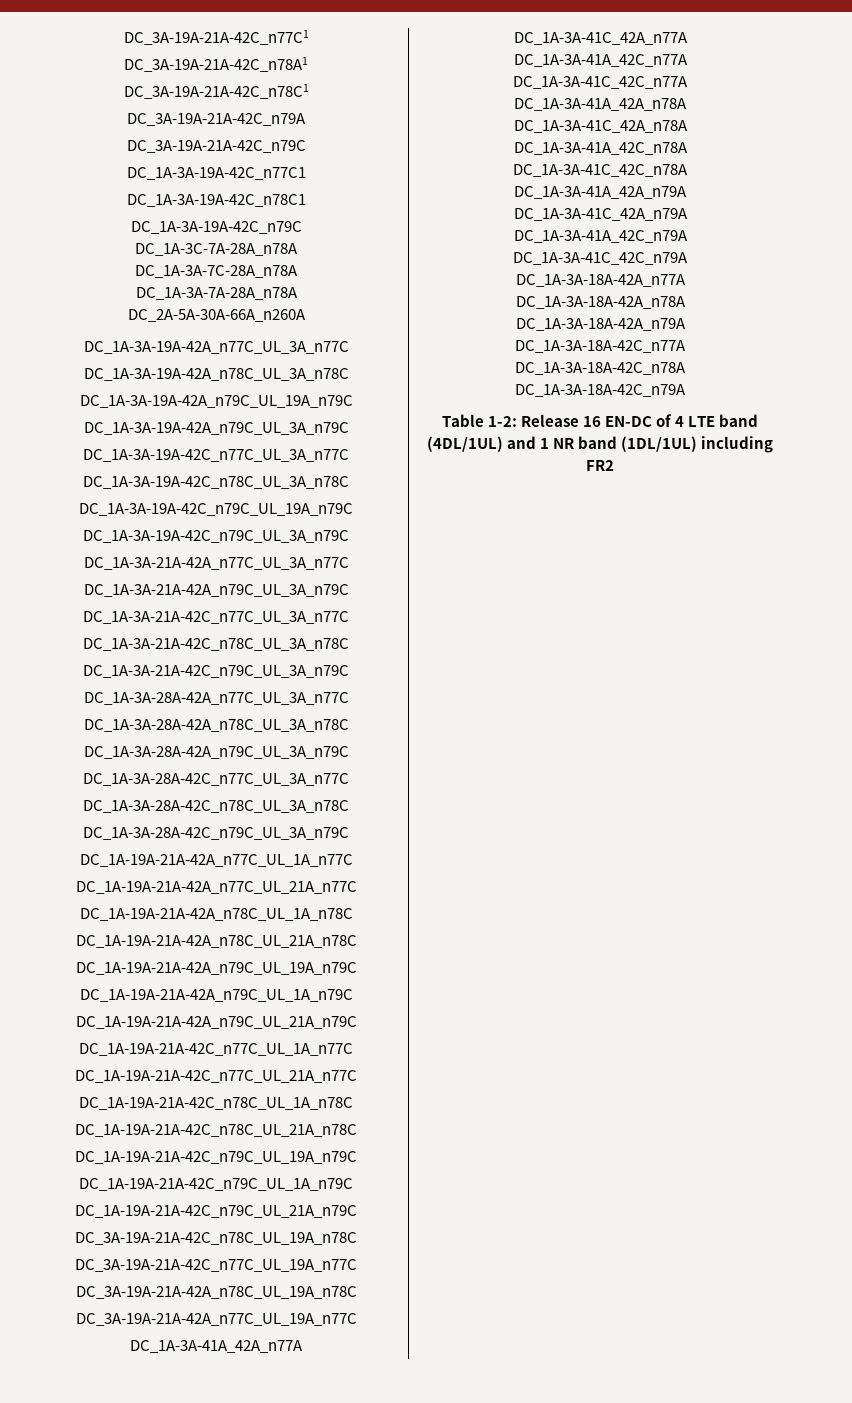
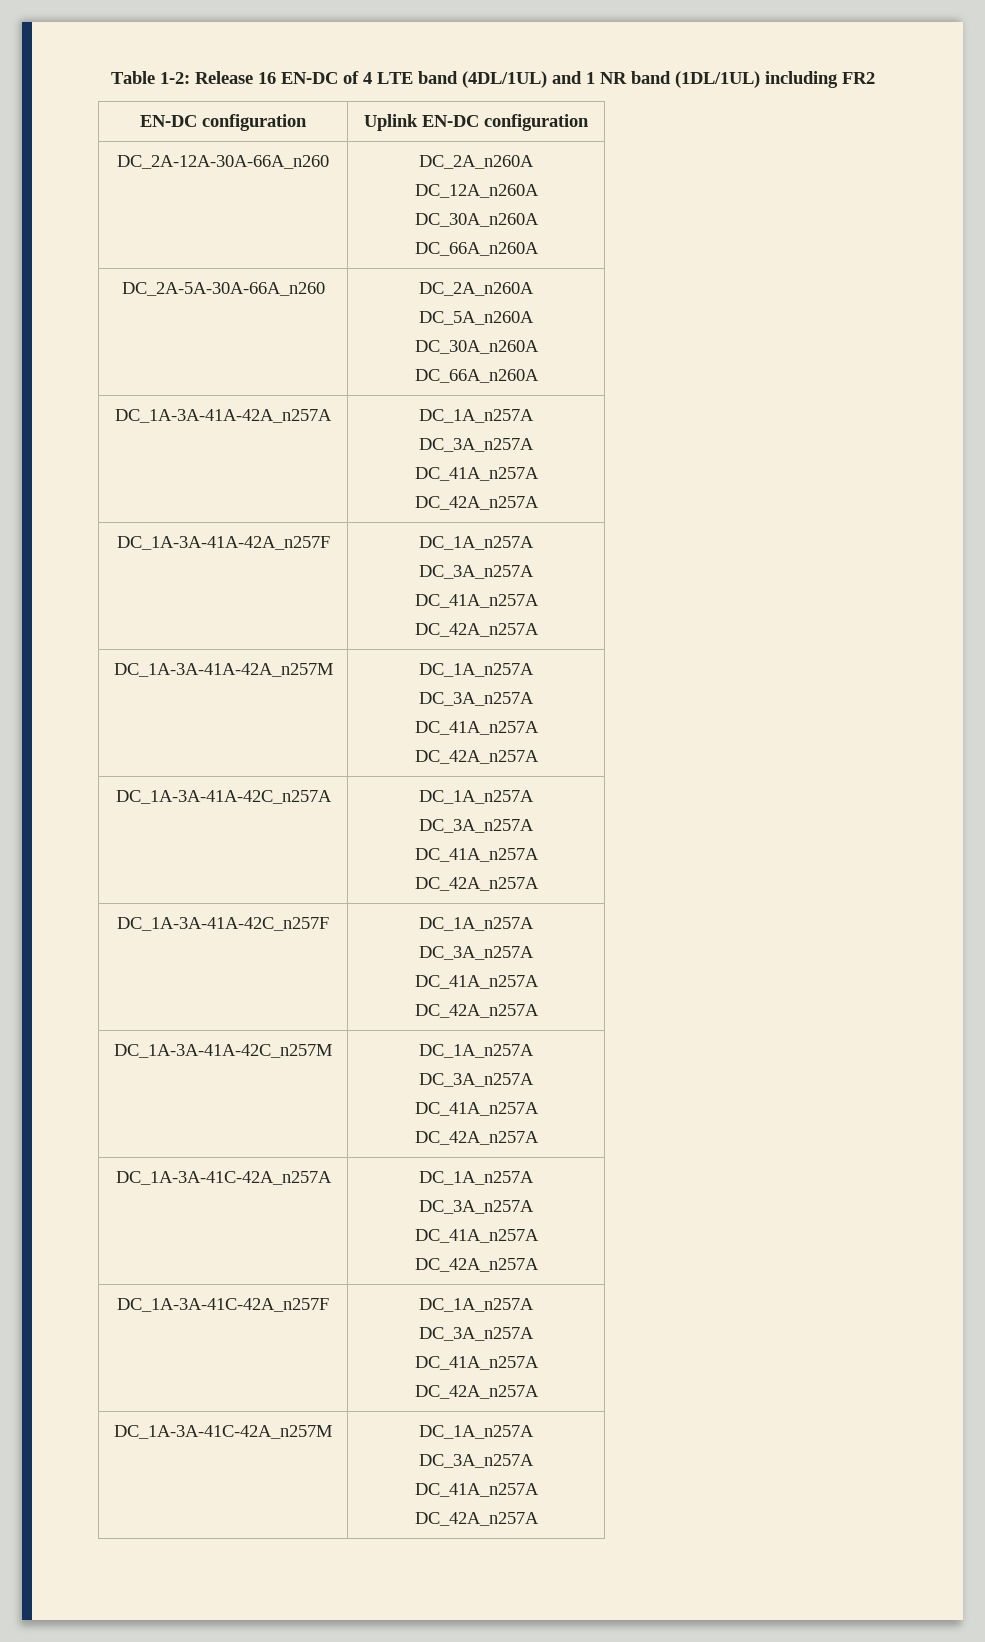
- DC_3A-19A-21A-42C_n77C1
- DC_3A-19A-21A-42C_n78A1
- DC_3A-19A-21A-42C_n78C1
- DC_3A-19A-21A-42C_n79A
- DC_3A-19A-21A-42C_n79C
- DC_1A-3A-19A-42C_n77C1
- DC_1A-3A-19A-42C_n78C1
- DC_1A-3A-19A-42C_n79C
- DC_1A-3C-7A-28A_n78A
- DC_1A-3A-7C-28A_n78A
- DC_1A-3A-7A-28A_n78A
- DC_2A-5A-30A-66A_n260A
- DC_1A-3A-19A-42A_n77C_UL_3A_n77C
- DC_1A-3A-19A-42A_n78C_UL_3A_n78C
- DC_1A-3A-19A-42A_n79C_UL_19A_n79C
- DC_1A-3A-19A-42A_n79C_UL_3A_n79C
- DC_1A-3A-19A-42C_n77C_UL_3A_n77C
- DC_1A-3A-19A-42C_n78C_UL_3A_n78C
- DC_1A-3A-19A-42C_n79C_UL_19A_n79C
- DC_1A-3A-19A-42C_n79C_UL_3A_n79C
- DC_1A-3A-21A-42A_n77C_UL_3A_n77C
- DC_1A-3A-21A-42A_n79C_UL_3A_n79C
- DC_1A-3A-21A-42C_n77C_UL_3A_n77C
- DC_1A-3A-21A-42C_n78C_UL_3A_n78C
- DC_1A-3A-21A-42C_n79C_UL_3A_n79C
- DC_1A-3A-28A-42A_n77C_UL_3A_n77C
- DC_1A-3A-28A-42A_n78C_UL_3A_n78C
- DC_1A-3A-28A-42A_n79C_UL_3A_n79C
- DC_1A-3A-28A-42C_n77C_UL_3A_n77C
- DC_1A-3A-28A-42C_n78C_UL_3A_n78C
- DC_1A-3A-28A-42C_n79C_UL_3A_n79C
- DC_1A-19A-21A-42A_n77C_UL_1A_n77C
- DC_1A-19A-21A-42A_n77C_UL_21A_n77C
- DC_1A-19A-21A-42A_n78C_UL_1A_n78C
- DC_1A-19A-21A-42A_n78C_UL_21A_n78C
- DC_1A-19A-21A-42A_n79C_UL_19A_n79C
- DC_1A-19A-21A-42A_n79C_UL_1A_n79C
- DC_1A-19A-21A-42A_n79C_UL_21A_n79C
- DC_1A-19A-21A-42C_n77C_UL_1A_n77C
- DC_1A-19A-21A-42C_n77C_UL_21A_n77C
- DC_1A-19A-21A-42C_n78C_UL_1A_n78C
- DC_1A-19A-21A-42C_n78C_UL_21A_n78C
- DC_1A-19A-21A-42C_n79C_UL_19A_n79C
- DC_1A-19A-21A-42C_n79C_UL_1A_n79C
- DC_1A-19A-21A-42C_n79C_UL_21A_n79C
- DC_3A-19A-21A-42C_n78C_UL_19A_n78C
- DC_3A-19A-21A-42C_n77C_UL_19A_n77C
- DC_3A-19A-21A-42A_n78C_UL_19A_n78C
- DC_3A-19A-21A-42A_n77C_UL_19A_n77C
- DC_1A-3A-41A_42A_n77A
- DC_1A-3A-41C_42A_n77A
- DC_1A-3A-41A_42C_n77A
- DC_1A-3A-41C_42C_n77A
- DC_1A-3A-41A_42A_n78A
- DC_1A-3A-41C_42A_n78A
- DC_1A-3A-41A_42C_n78A
- DC_1A-3A-41C_42C_n78A
- DC_1A-3A-41A_42A_n79A
- DC_1A-3A-41C_42A_n79A
- DC_1A-3A-41A_42C_n79A
- DC_1A-3A-41C_42C_n79A
- DC_1A-3A-18A-42A_n77A
- DC_1A-3A-18A-42A_n78A
- DC_1A-3A-18A-42A_n79A
- DC_1A-3A-18A-42C_n77A
- DC_1A-3A-18A-42C_n78A
- DC_1A-3A-18A-42C_n79A
+ EN-DC configuration | Uplink EN-DC configuration
+ DC_2A-12A-30A-66A_n260 | DC_2A_n260A
+ DC_12A_n260A
+ DC_30A_n260A
+ DC_66A_n260A
+ DC_2A-5A-30A-66A_n260 | DC_2A_n260A
+ DC_5A_n260A
+ DC_30A_n260A
+ DC_66A_n260A
+ DC_1A-3A-41A-42A_n257A | DC_1A_n257A
+ DC_3A_n257A
+ DC_41A_n257A
+ DC_42A_n257A
+ DC_1A-3A-41A-42A_n257F | DC_1A_n257A
+ DC_3A_n257A
+ DC_41A_n257A
+ DC_42A_n257A
+ DC_1A-3A-41A-42A_n257M | DC_1A_n257A
+ DC_3A_n257A
+ DC_41A_n257A
+ DC_42A_n257A
+ DC_1A-3A-41A-42C_n257A | DC_1A_n257A
+ DC_3A_n257A
+ DC_41A_n257A
+ DC_42A_n257A
+ DC_1A-3A-41A-42C_n257F | DC_1A_n257A
+ DC_3A_n257A
+ DC_41A_n257A
+ DC_42A_n257A
+ DC_1A-3A-41A-42C_n257M | DC_1A_n257A
+ DC_3A_n257A
+ DC_41A_n257A
+ DC_42A_n257A
+ DC_1A-3A-41C-42A_n257A | DC_1A_n257A
+ DC_3A_n257A
+ DC_41A_n257A
+ DC_42A_n257A
+ DC_1A-3A-41C-42A_n257F | DC_1A_n257A
+ DC_3A_n257A
+ DC_41A_n257A
+ DC_42A_n257A
+ DC_1A-3A-41C-42A_n257M | DC_1A_n257A
+ DC_3A_n257A
+ DC_41A_n257A
+ DC_42A_n257A

